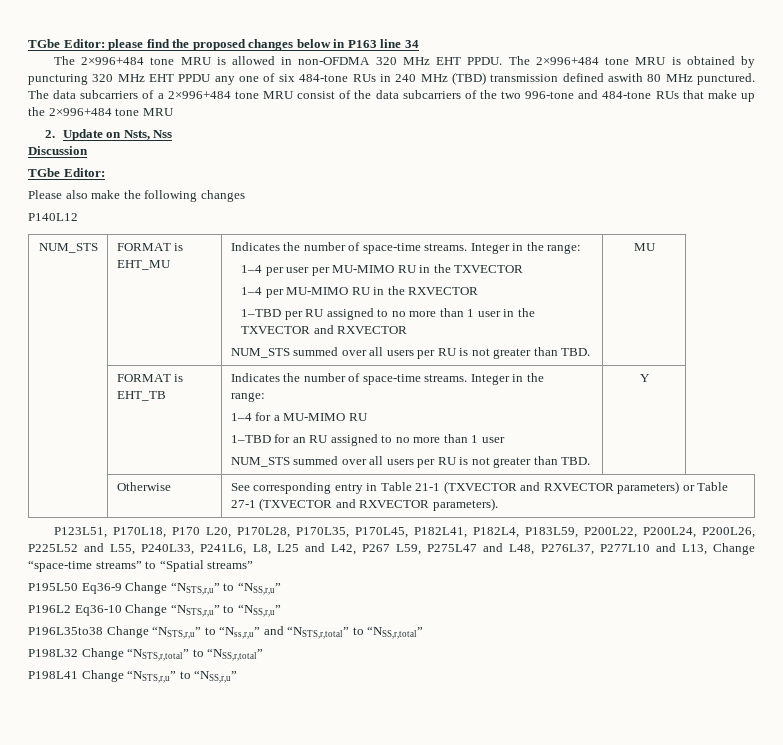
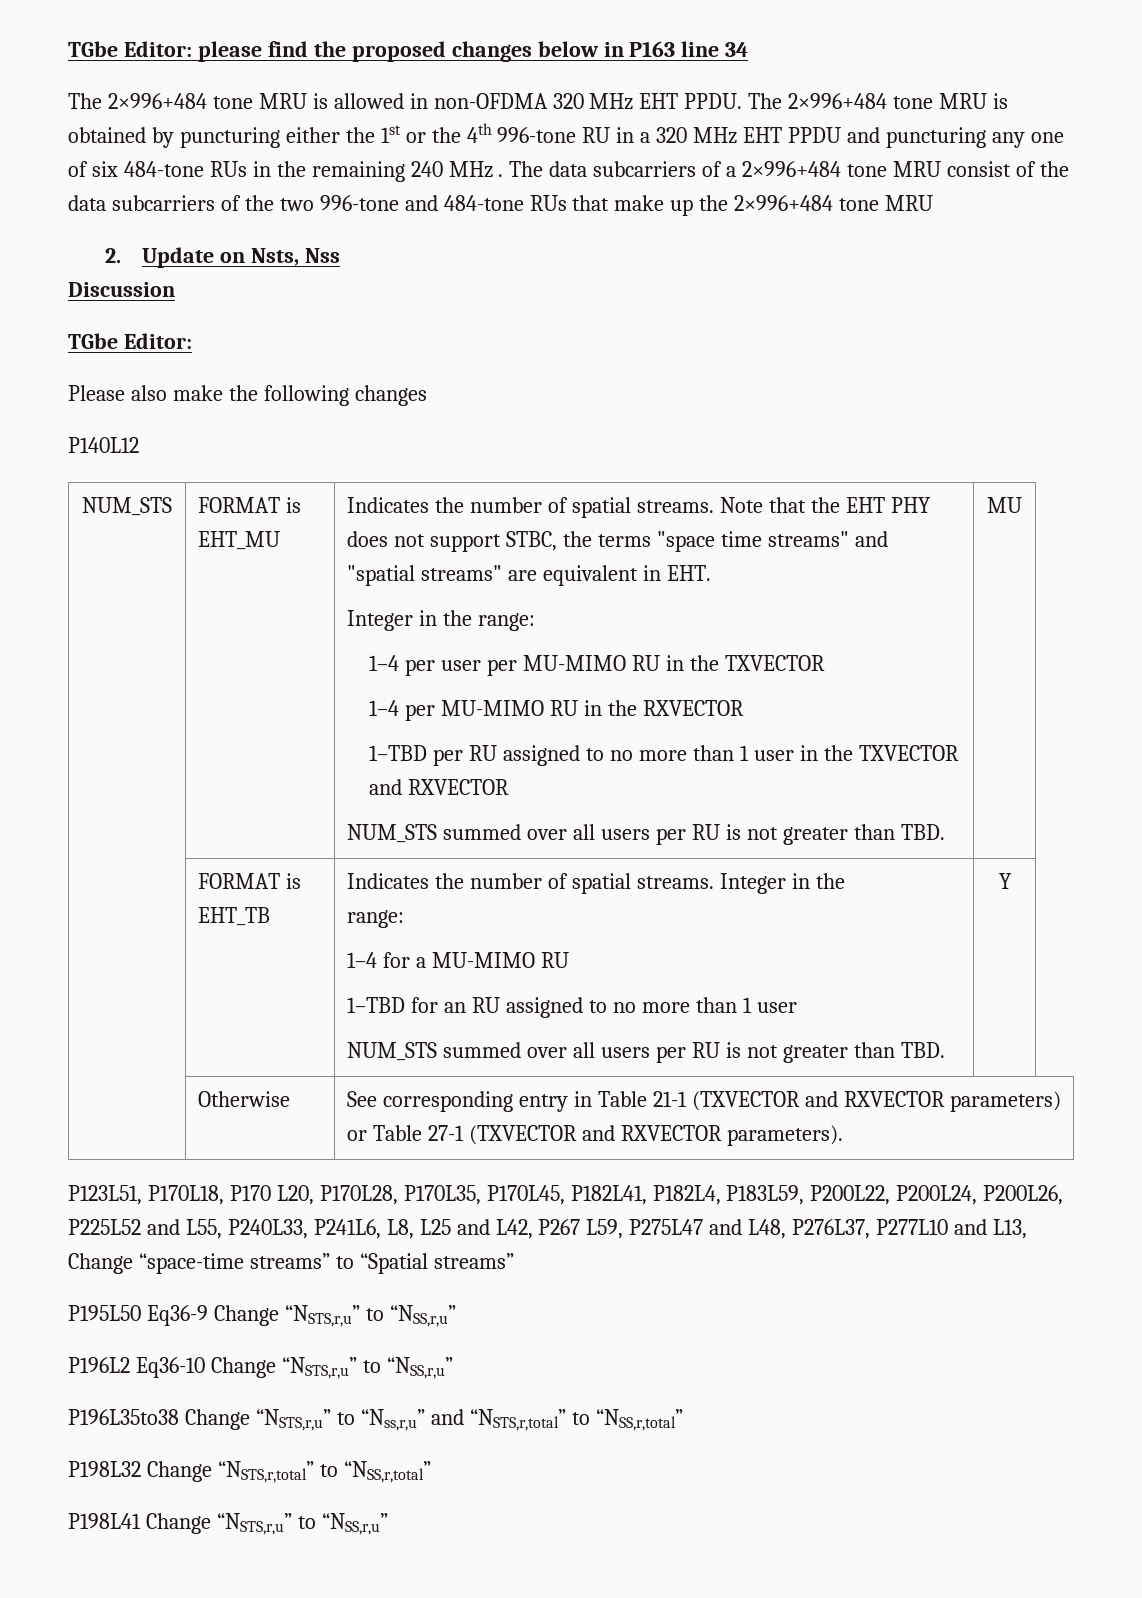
- The 2×996+484 tone MRU is obtained by puncturing 320 MHz EHT PPDU any one of six 484-tone RUs in 240 MHz (TBD) transmission defined aswith 80 MHz punctured.
+ The 2×996+484 tone MRU is obtained by puncturing either the 1st or the 4th 996-tone RU in a 320 MHz EHT PPDU and puncturing any one of six 484-tone RUs in the remaining 240 MHz .
- Indicates the number of space-time streams. Integer in the range:
+ Indicates the number of spatial streams. Note that the EHT PHY does not support STBC, the terms "space time streams" and "spatial streams" are equivalent in EHT.
+ Integer in the range:
- FORMAT is EHT_TB | Indicates the number of space-time streams.
+ FORMAT is EHT_TB | Indicates the number of spatial streams.

